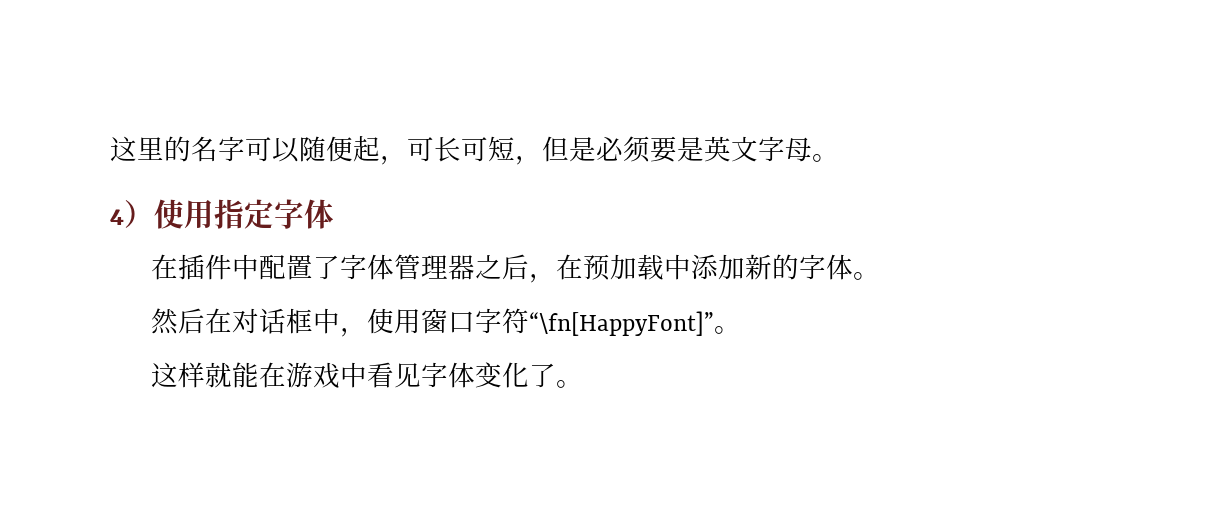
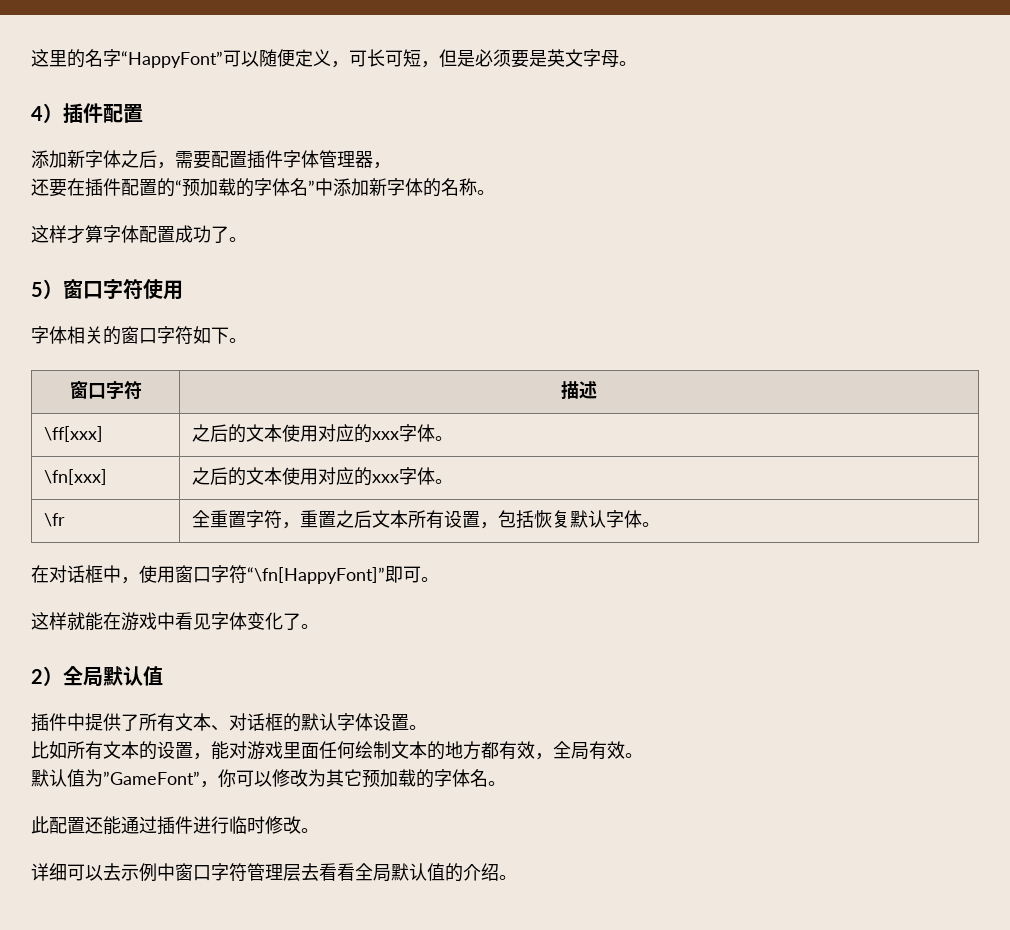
- 这里的名字可以随便起，可长可短，但是必须要是英文字母。
+ 这里的名字“HappyFont”可以随便定义，可长可短，但是必须要是英文字母。
- 4）使用指定字体
- 在插件中配置了字体管理器之后，在预加载中添加新的字体。
- 然后在对话框中，使用窗口字符“\fn[HappyFont]”。
+ 4）插件配置
+ 添加新字体之后，需要配置插件字体管理器，
+ 还要在插件配置的“预加载的字体名”中添加新字体的名称。
+ 这样才算字体配置成功了。
+ 5）窗口字符使用
+ 字体相关的窗口字符如下。
+ 窗口字符 | 描述
+ \ff[xxx] | 之后的文本使用对应的xxx字体。
+ \fn[xxx] | 之后的文本使用对应的xxx字体。
+ \fr | 全重置字符，重置之后文本所有设置，包括恢复默认字体。
+ 在对话框中，使用窗口字符“\fn[HappyFont]”即可。
+ 2）全局默认值
+ 插件中提供了所有文本、对话框的默认字体设置。
+ 比如所有文本的设置，能对游戏里面任何绘制文本的地方都有效，全局有效。
+ 默认值为”GameFont”，你可以修改为其它预加载的字体名。
+ 此配置还能通过插件进行临时修改。
+ 详细可以去示例中窗口字符管理层去看看全局默认值的介绍。

